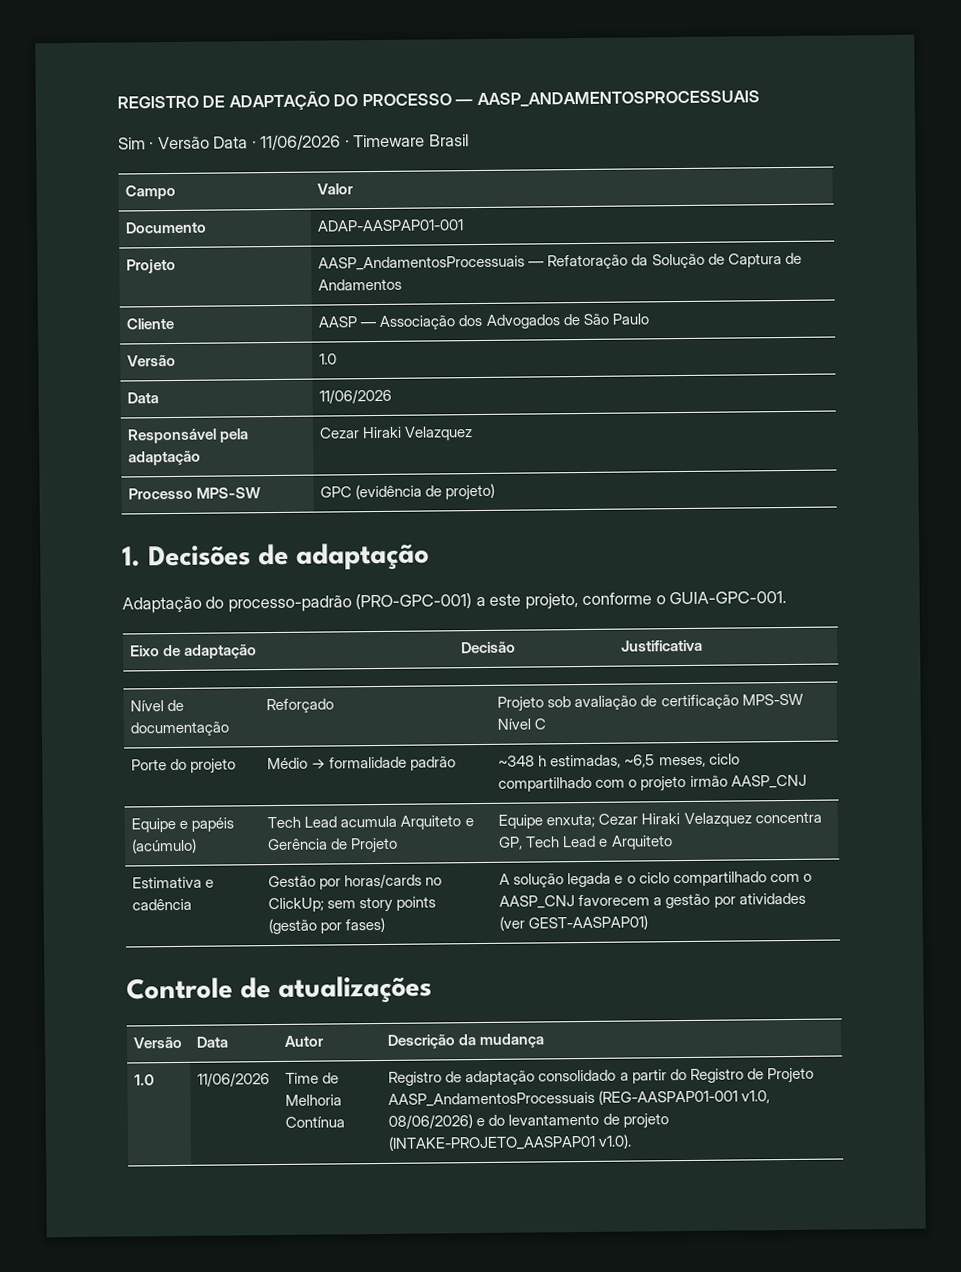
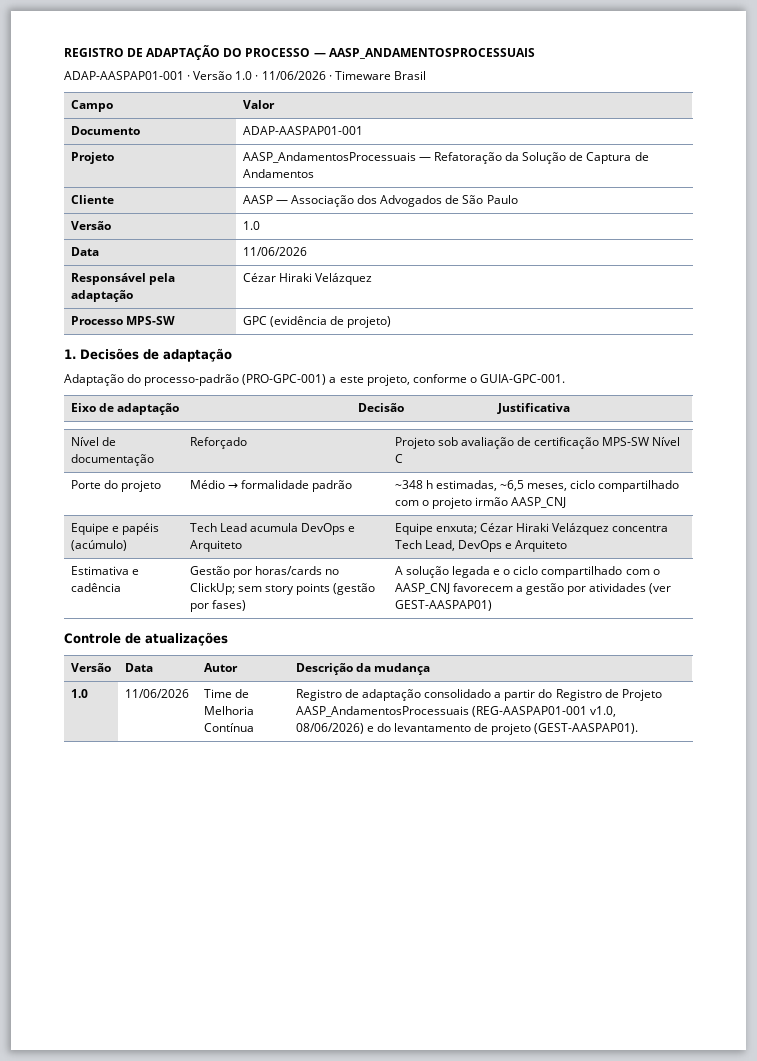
- Sim · Versão Data · 11/06/2026 · Timeware Brasil
+ ADAP-AASPAP01-001 · Versão 1.0 · 11/06/2026 · Timeware Brasil
- Responsável pela adaptação | Cezar Hiraki Velazquez
+ Responsável pela adaptação | Cézar Hiraki Velázquez
- Equipe e papéis (acúmulo) | Tech Lead acumula Arquiteto e Gerência de Projeto | Equipe enxuta; Cezar Hiraki Velazquez concentra GP, Tech Lead e Arquiteto
+ Equipe e papéis (acúmulo) | Tech Lead acumula DevOps e Arquiteto | Equipe enxuta; Cézar Hiraki Velázquez concentra Tech Lead, DevOps e Arquiteto
- 1.0 | 11/06/2026 | Time de Melhoria Contínua | Registro de adaptação consolidado a partir do Registro de Projeto AASP_AndamentosProcessuais (REG-AASPAP01-001 v1.0, 08/06/2026) e do levantamento de projeto (INTAKE-PROJETO_AASPAP01 v1.0).
+ 1.0 | 11/06/2026 | Time de Melhoria Contínua | Registro de adaptação consolidado a partir do Registro de Projeto AASP_AndamentosProcessuais (REG-AASPAP01-001 v1.0, 08/06/2026) e do levantamento de projeto (GEST-AASPAP01).

